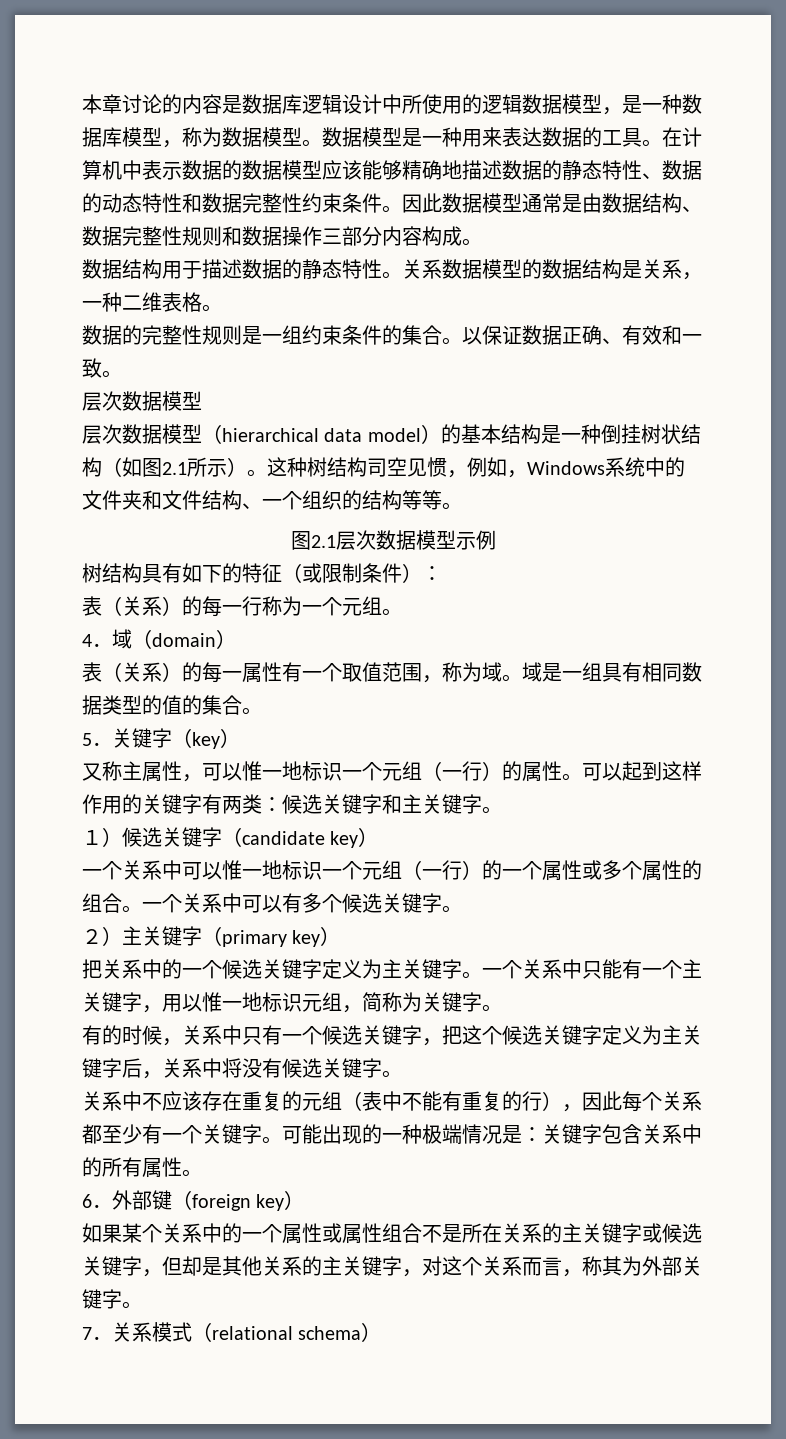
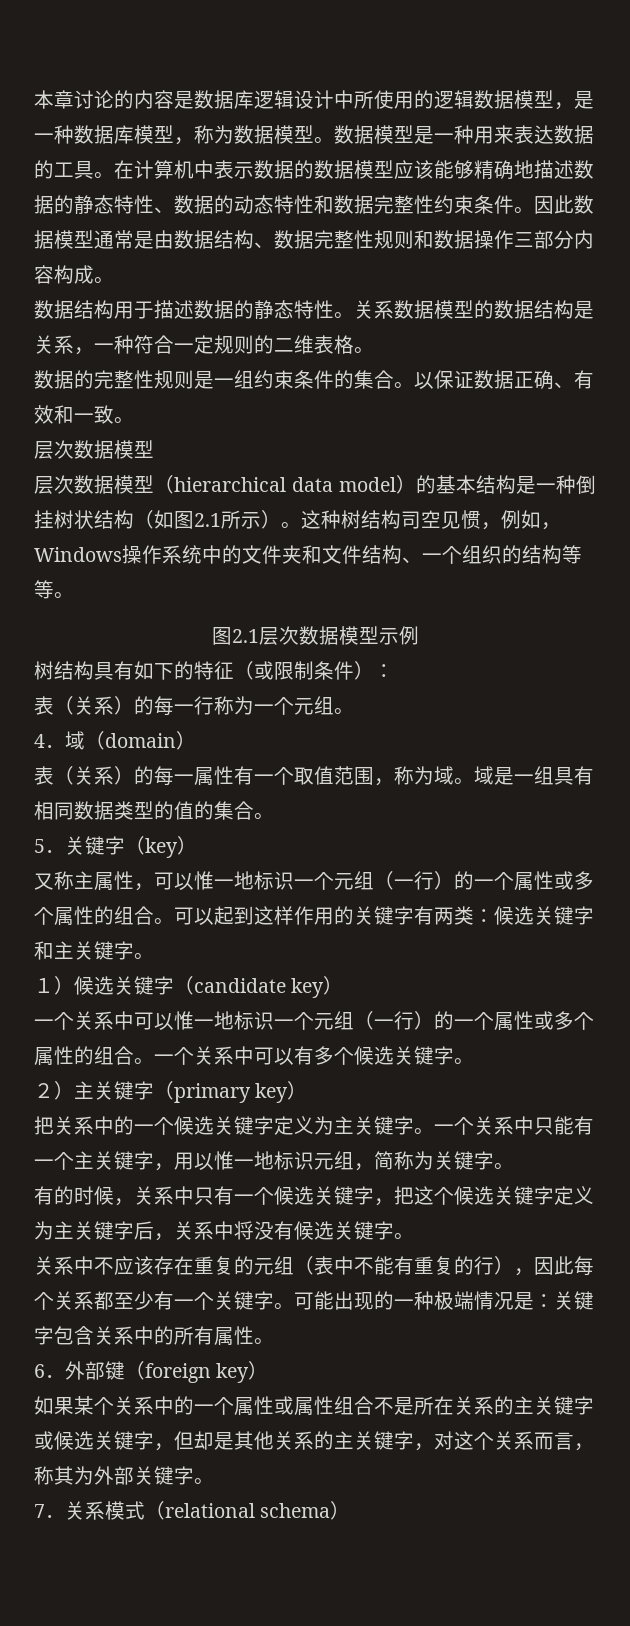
- 关系数据模型的数据结构是关系，一种二维表格。
+ 关系数据模型的数据结构是关系，一种符合一定规则的二维表格。
- 这种树结构司空见惯，例如，Windows系统中的文件夹和文件结构、一个组织的结构等等。
+ 这种树结构司空见惯，例如，Windows操作系统中的文件夹和文件结构、一个组织的结构等等。
- 又称主属性，可以惟一地标识一个元组（一行）的属性。
+ 又称主属性，可以惟一地标识一个元组（一行）的一个属性或多个属性的组合。

